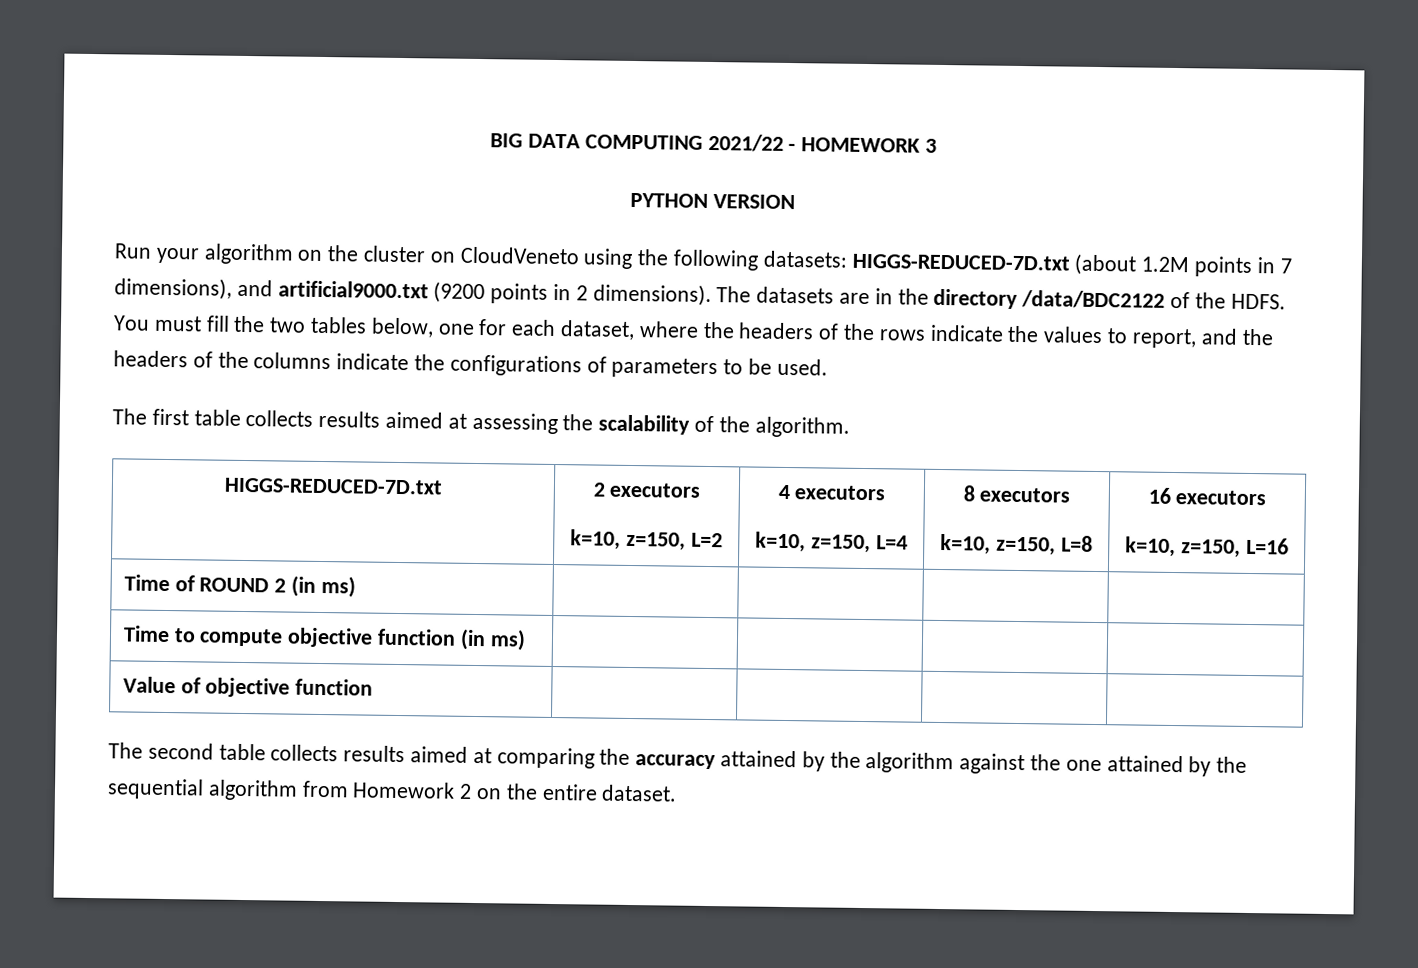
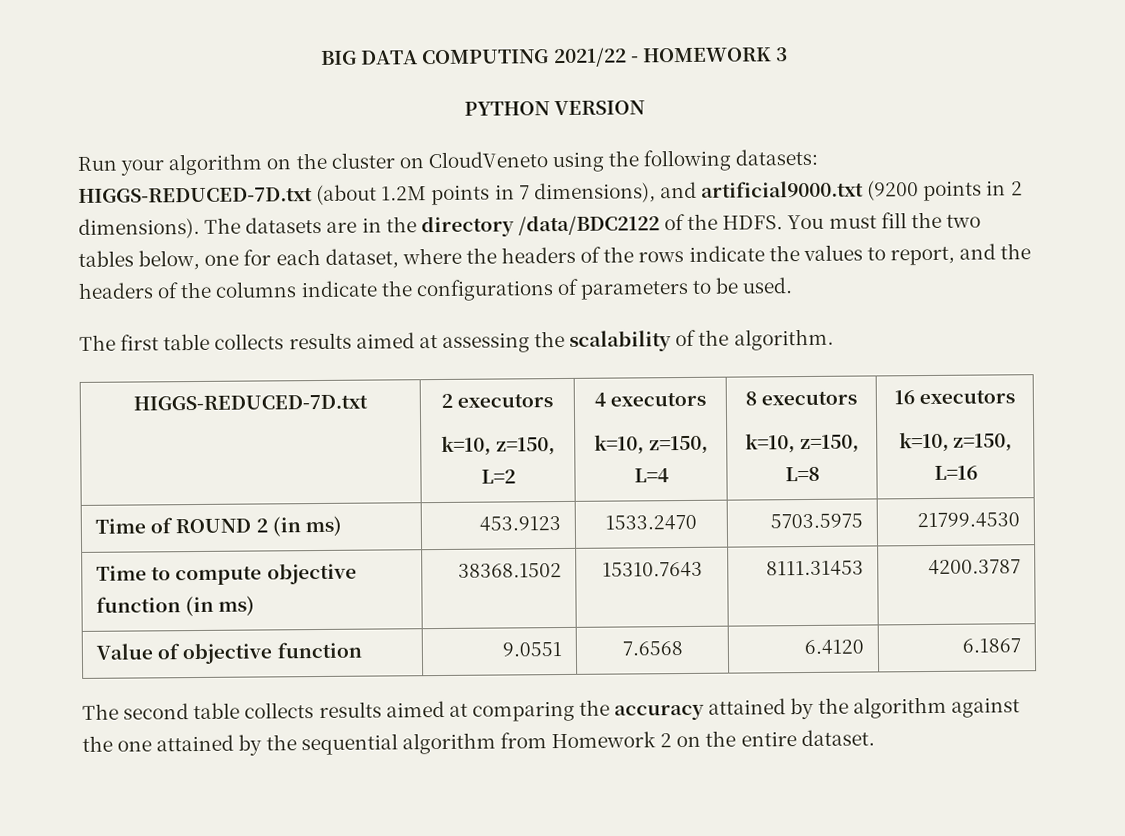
- Time of ROUND 2 (in ms) | | | |
+ Time of ROUND 2 (in ms) | 453.9123 | 1533.2470 | 5703.5975 | 21799.4530
- Time to compute objective function (in ms) | | | |
+ Time to compute objective function (in ms) | 38368.1502 | 15310.7643 | 8111.31453 | 4200.3787
- Value of objective function | | | |
+ Value of objective function | 9.0551 | 7.6568 | 6.4120 | 6.1867

